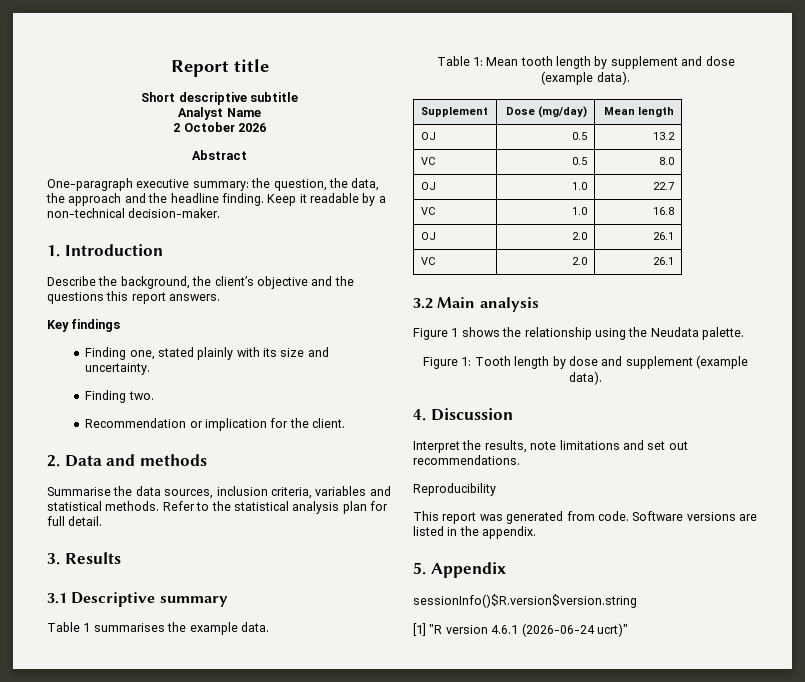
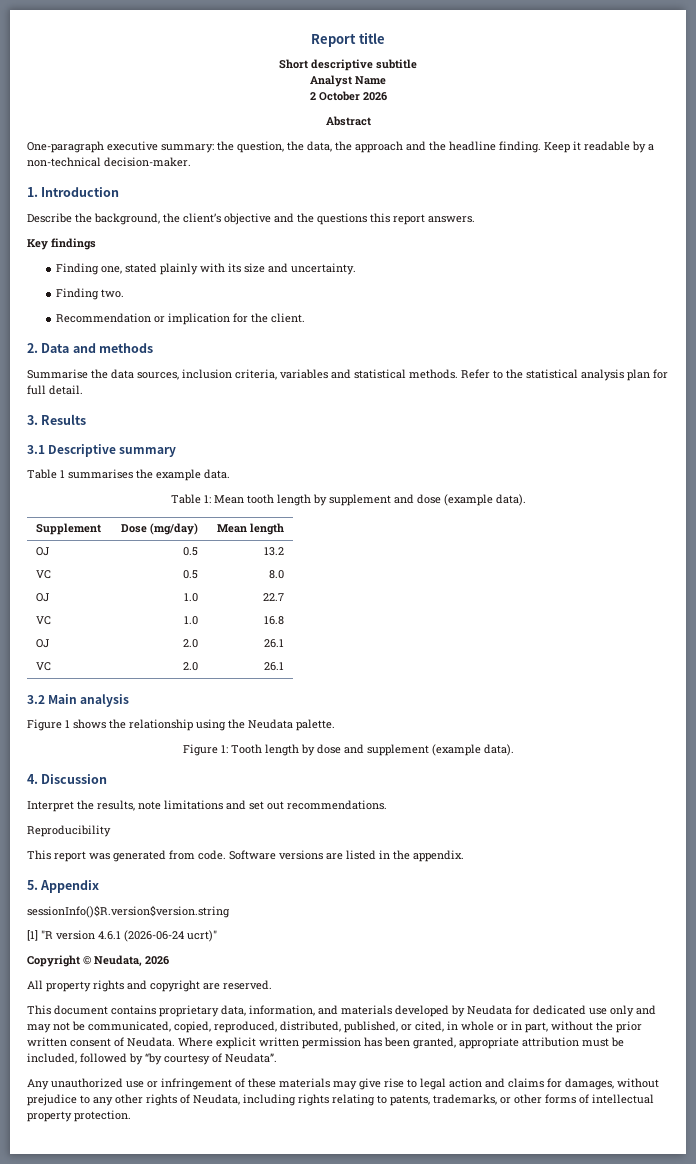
+ Copyright © Neudata, 2026
+ All property rights and copyright are reserved.
+ This document contains proprietary data, information, and materials developed by Neudata for dedicated use only and may not be communicated, copied, reproduced, distributed, published, or cited, in whole or in part, without the prior written consent of Neudata. Where explicit written permission has been granted, appropriate attribution must be included, followed by “by courtesy of Neudata”.
+ Any unauthorized use or infringement of these materials may give rise to legal action and claims for damages, without prejudice to any other rights of Neudata, including rights relating to patents, trademarks, or other forms of intellectual property protection.

